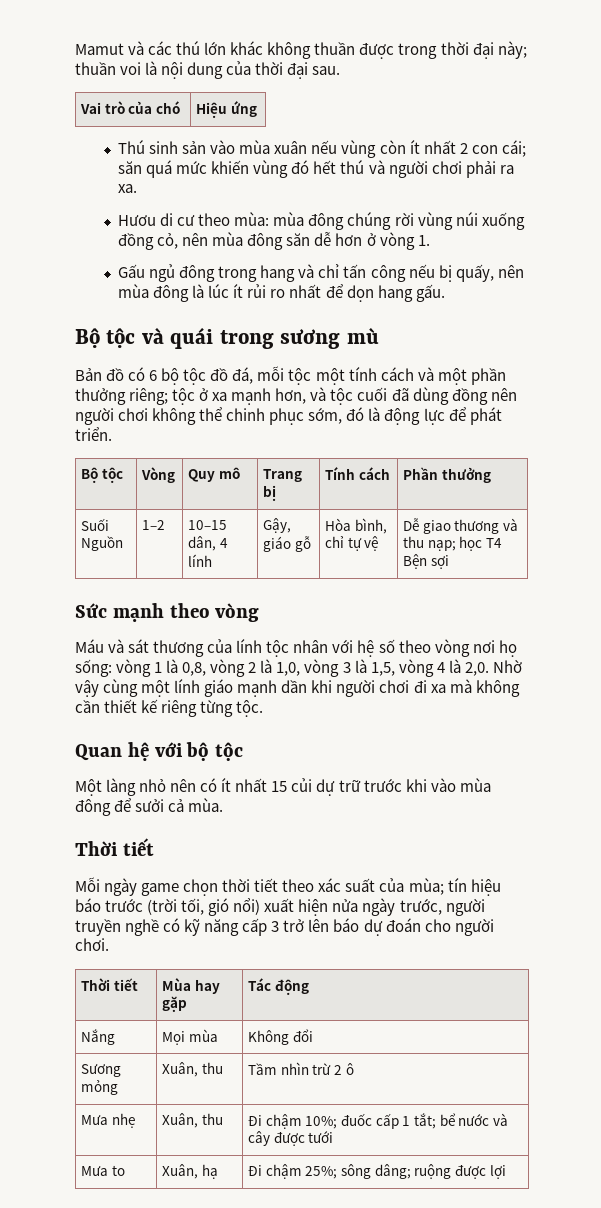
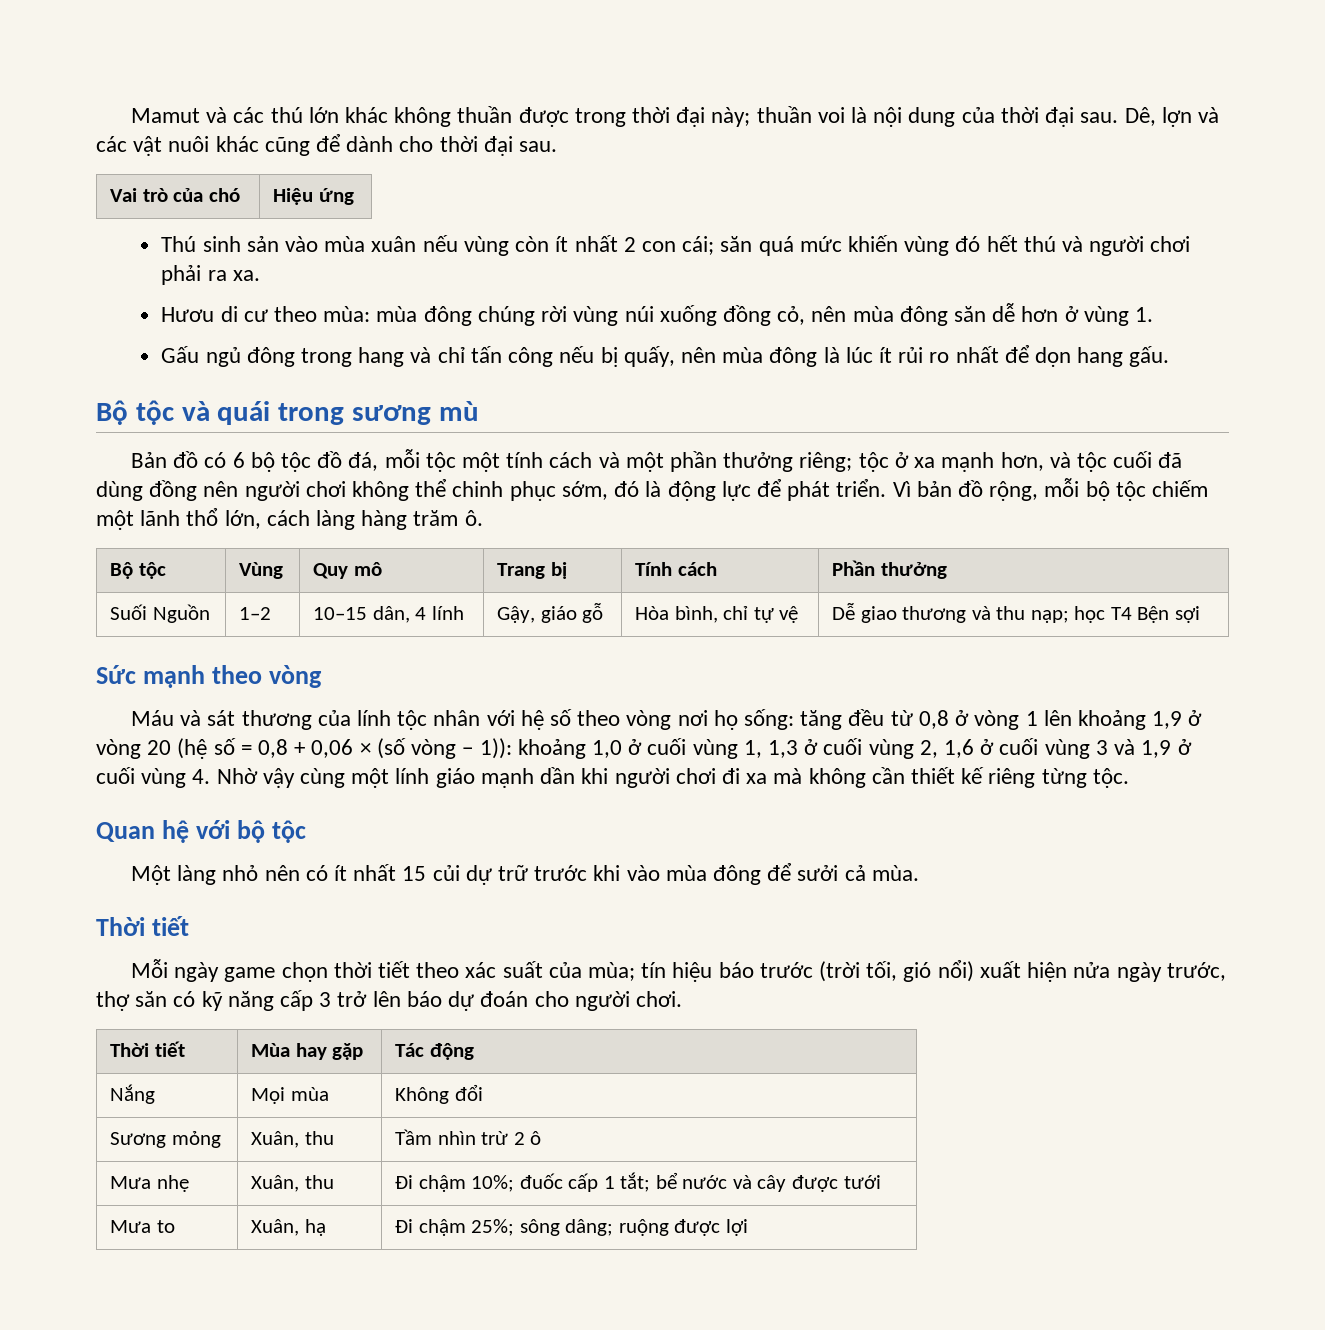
+ Dê, lợn và các vật nuôi khác cũng để dành cho thời đại sau.
- Hươu di cư theo mùa: mùa đông chúng rời vùng núi xuống đồng cỏ, nên mùa đông săn dễ hơn ở vòng 1.
+ Hươu di cư theo mùa: mùa đông chúng rời vùng núi xuống đồng cỏ, nên mùa đông săn dễ hơn ở vùng 1.
+ Vì bản đồ rộng, mỗi bộ tộc chiếm một lãnh thổ lớn, cách làng hàng trăm ô.
- Bộ tộc | Vòng | Quy mô | Trang bị | Tính cách | Phần thưởng
+ Bộ tộc | Vùng | Quy mô | Trang bị | Tính cách | Phần thưởng
- Máu và sát thương của lính tộc nhân với hệ số theo vòng nơi họ sống: vòng 1 là 0,8, vòng 2 là 1,0, vòng 3 là 1,5, vòng 4 là 2,0. Nhờ vậy cùng một lính giáo mạnh dần khi người chơi đi xa mà không cần thiết kế riêng từng tộc.
+ Máu và sát thương của lính tộc nhân với hệ số theo vòng nơi họ sống: tăng đều từ 0,8 ở vòng 1 lên khoảng 1,9 ở vòng 20 (hệ số = 0,8 + 0,06 × (số vòng − 1)): khoảng 1,0 ở cuối vùng 1, 1,3 ở cuối vùng 2, 1,6 ở cuối vùng 3 và 1,9 ở cuối vùng 4. Nhờ vậy cùng một lính giáo mạnh dần khi người chơi đi xa mà không cần thiết kế riêng từng tộc.
- Mỗi ngày game chọn thời tiết theo xác suất của mùa; tín hiệu báo trước (trời tối, gió nổi) xuất hiện nửa ngày trước, người truyền nghề có kỹ năng cấp 3 trở lên báo dự đoán cho người chơi.
+ Mỗi ngày game chọn thời tiết theo xác suất của mùa; tín hiệu báo trước (trời tối, gió nổi) xuất hiện nửa ngày trước, thợ săn có kỹ năng cấp 3 trở lên báo dự đoán cho người chơi.

